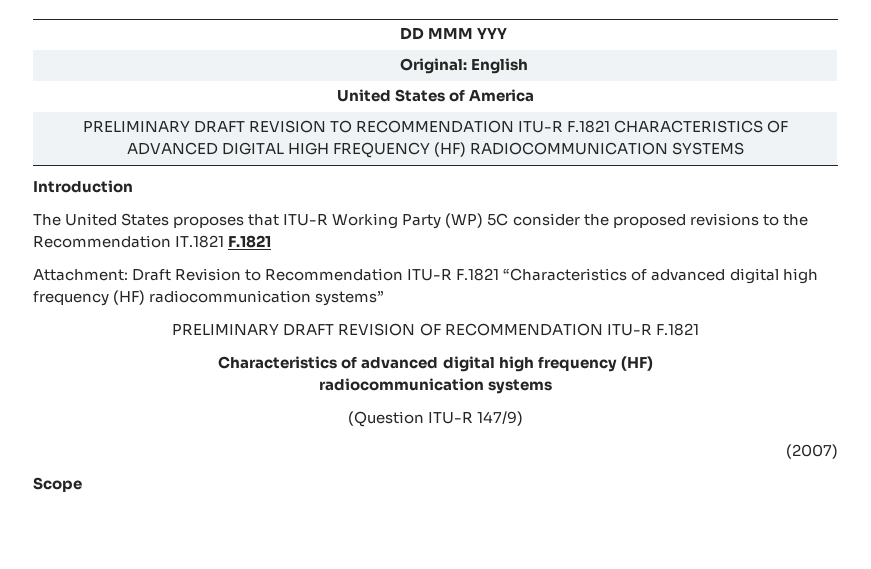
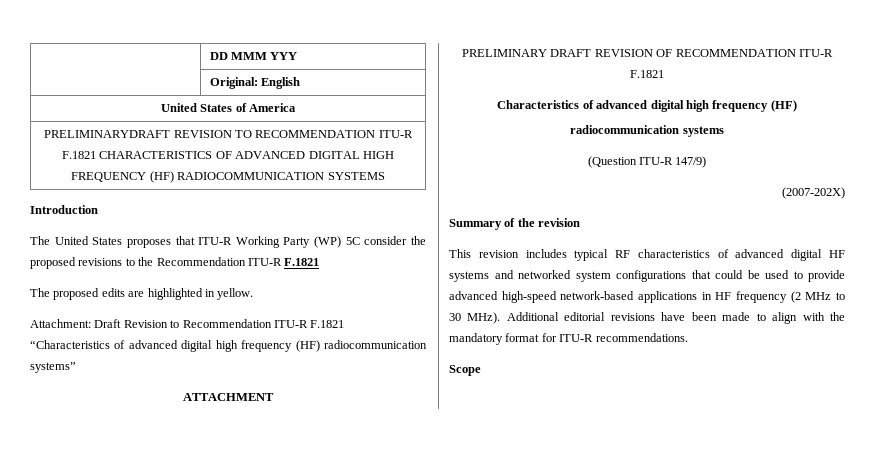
- PRELIMINARY DRAFT REVISION TO RECOMMENDATION ITU-R F.1821 CHARACTERISTICS OF ADVANCED DIGITAL HIGH FREQUENCY (HF) RADIOCOMMUNICATION SYSTEMS
+ PRELIMINARYDRAFT REVISION TO RECOMMENDATION ITU-R F.1821 CHARACTERISTICS OF ADVANCED DIGITAL HIGH FREQUENCY (HF) RADIOCOMMUNICATION SYSTEMS
- The United States proposes that ITU-R Working Party (WP) 5C consider the proposed revisions to the Recommendation IT.1821 F.1821
+ The United States proposes that ITU-R Working Party (WP) 5C consider the proposed revisions to the Recommendation ITU-R F.1821
+ The proposed edits are highlighted in yellow.
+ ATTACHMENT
- (2007)
+ (2007-202X)
+ Summary of the revision
+ This revision includes typical RF characteristics of advanced digital HF systems and networked system configurations that could be used to provide advanced high-speed network-based applications in HF frequency (2 MHz to 30 MHz). Additional editorial revisions have been made to align with the mandatory format for ITU-R recommendations.

